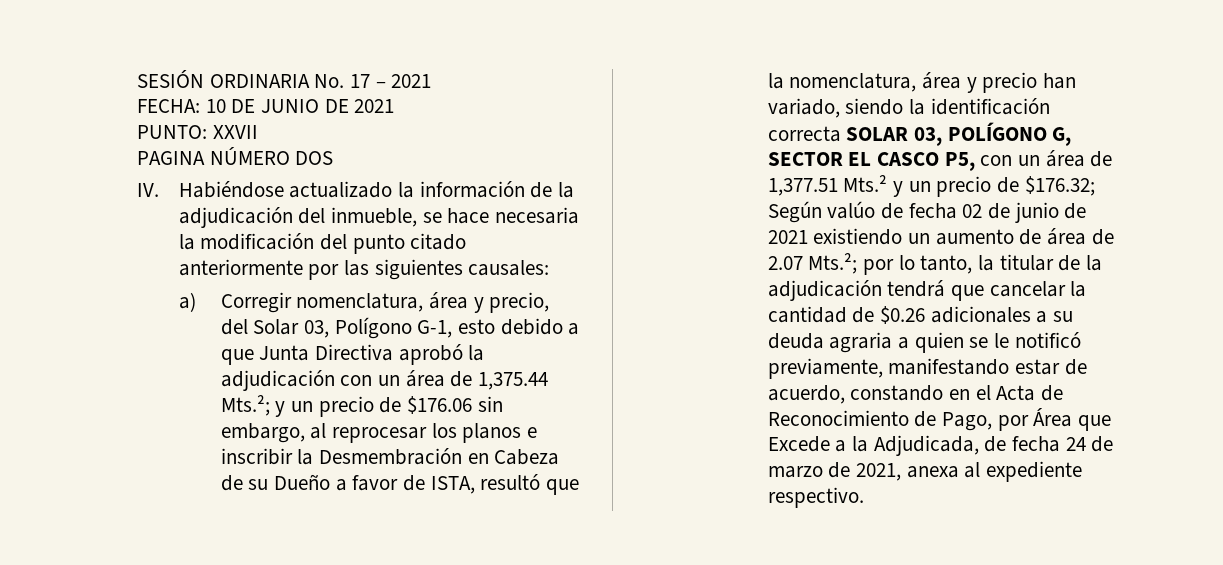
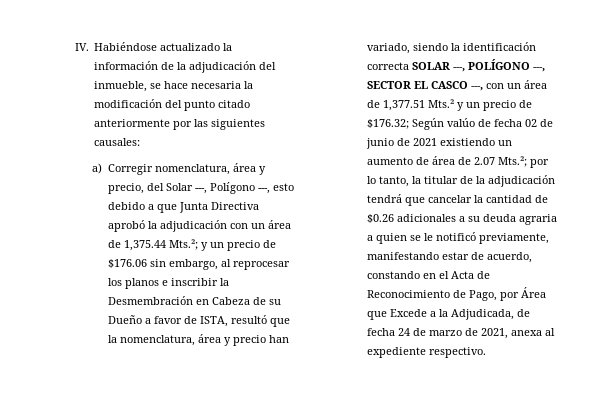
- SESIÓN ORDINARIA No. 17 – 2021
- FECHA: 10 DE JUNIO DE 2021
- PUNTO: XXVII
- PAGINA NÚMERO DOS
- a) Corregir nomenclatura, área y precio, del Solar 03, Polígono G-1, esto debido a que Junta Directiva aprobó la adjudicación con un área de 1,375.44 Mts.²;
+ a) Corregir nomenclatura, área y precio, del Solar ---, Polígono ---, esto debido a que Junta Directiva aprobó la adjudicación con un área de 1,375.44 Mts.²;
- y un precio de $176.06 sin embargo, al reprocesar los planos e inscribir la Desmembración en Cabeza de su Dueño a favor de ISTA, resultó que la nomenclatura, área y precio han variado, siendo la identificación correcta SOLAR 03, POLÍGONO G, SECTOR EL CASCO P5, con un área de 1,377.51 Mts.² y un precio de $176.32;
+ y un precio de $176.06 sin embargo, al reprocesar los planos e inscribir la Desmembración en Cabeza de su Dueño a favor de ISTA, resultó que la nomenclatura, área y precio han variado, siendo la identificación correcta SOLAR ---, POLÍGONO ---, SECTOR EL CASCO ---, con un área de 1,377.51 Mts.² y un precio de $176.32;

